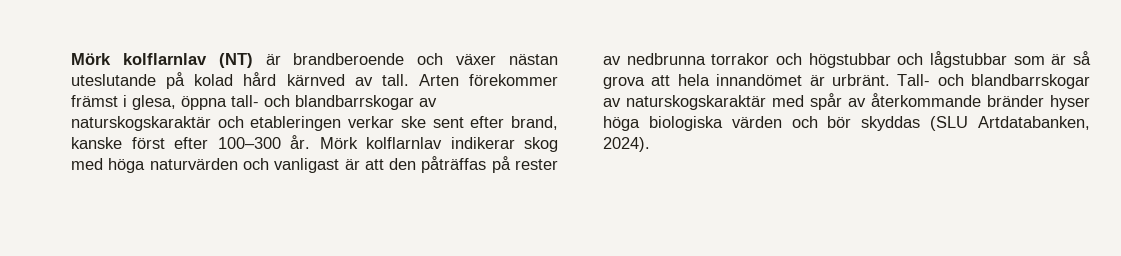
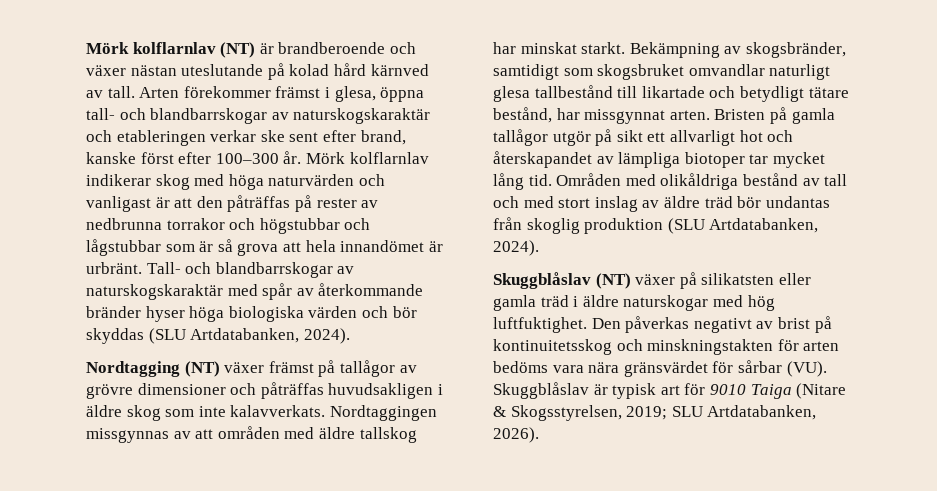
+ Nordtagging (NT) växer främst på tallågor av grövre dimensioner och påträffas huvudsakligen i äldre skog som inte kalavverkats. Nordtaggingen missgynnas av att områden med äldre tallskog har minskat starkt. Bekämpning av skogsbränder, samtidigt som skogsbruket omvandlar naturligt glesa tallbestånd till likartade och betydligt tätare bestånd, har missgynnat arten. Bristen på gamla tallågor utgör på sikt ett allvarligt hot och återskapandet av lämpliga biotoper tar mycket lång tid. Områden med olikåldriga bestånd av tall och med stort inslag av äldre träd bör undantas från skoglig produktion (SLU Artdatabanken, 2024).
+ Skuggblåslav (NT) växer på silikatsten eller gamla träd i äldre naturskogar med hög luftfuktighet. Den påverkas negativt av brist på kontinuitetsskog och minskningstakten för arten bedöms vara nära gränsvärdet för sårbar (VU). Skuggblåslav är typisk art för 9010 Taiga (Nitare & Skogsstyrelsen, 2019; SLU Artdatabanken, 2026).

